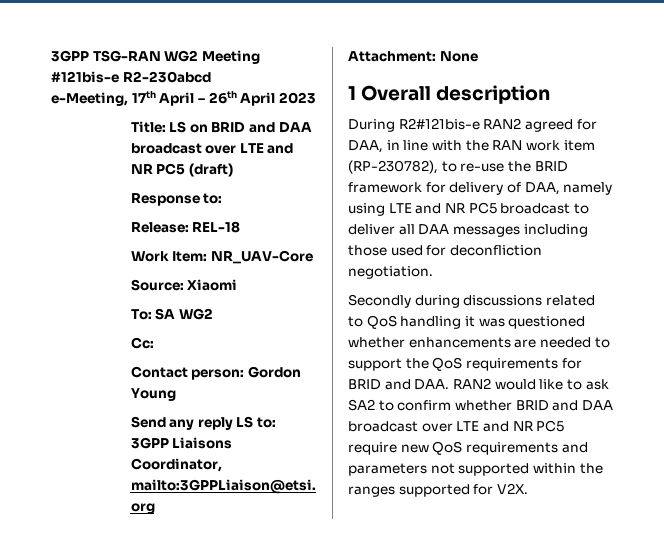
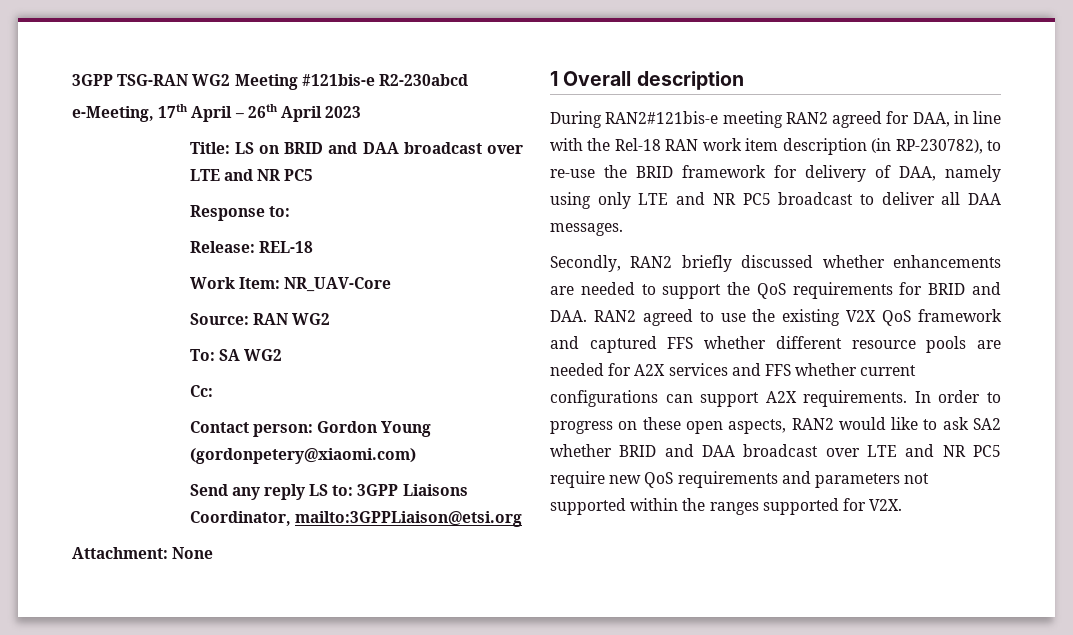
- Title: LS on BRID and DAA broadcast over LTE and NR PC5 (draft)
+ Title: LS on BRID and DAA broadcast over LTE and NR PC5
- Source: Xiaomi
+ Source: RAN WG2
- Contact person: Gordon Young
+ Contact person: Gordon Young (gordonpetery@xiaomi.com)
- During R2#121bis-e RAN2 agreed for DAA, in line with the RAN work item (RP-230782), to re-use the BRID framework for delivery of DAA, namely using LTE and NR PC5 broadcast to deliver all DAA messages including those used for deconfliction negotiation.
- Secondly during discussions related to QoS handling it was questioned whether enhancements are needed to support the QoS requirements for BRID and DAA. RAN2 would like to ask SA2 to confirm whether BRID and DAA broadcast over LTE and NR PC5 require new QoS requirements and parameters not supported within the ranges supported for V2X.
+ During RAN2#121bis-e meeting RAN2 agreed for DAA, in line with the Rel-18 RAN work item description (in RP-230782), to re-use the BRID framework for delivery of DAA, namely using only LTE and NR PC5 broadcast to deliver all DAA messages.
+ Secondly, RAN2 briefly discussed whether enhancements are needed to support the QoS requirements for BRID and DAA. RAN2 agreed to use the existing V2X QoS framework and captured FFS whether different resource pools are needed for A2X services and FFS whether current configurations can support A2X requirements. In order to progress on these open aspects, RAN2 would like to ask SA2 whether BRID and DAA broadcast over LTE and NR PC5 require new QoS requirements and parameters not supported within the ranges supported for V2X.

